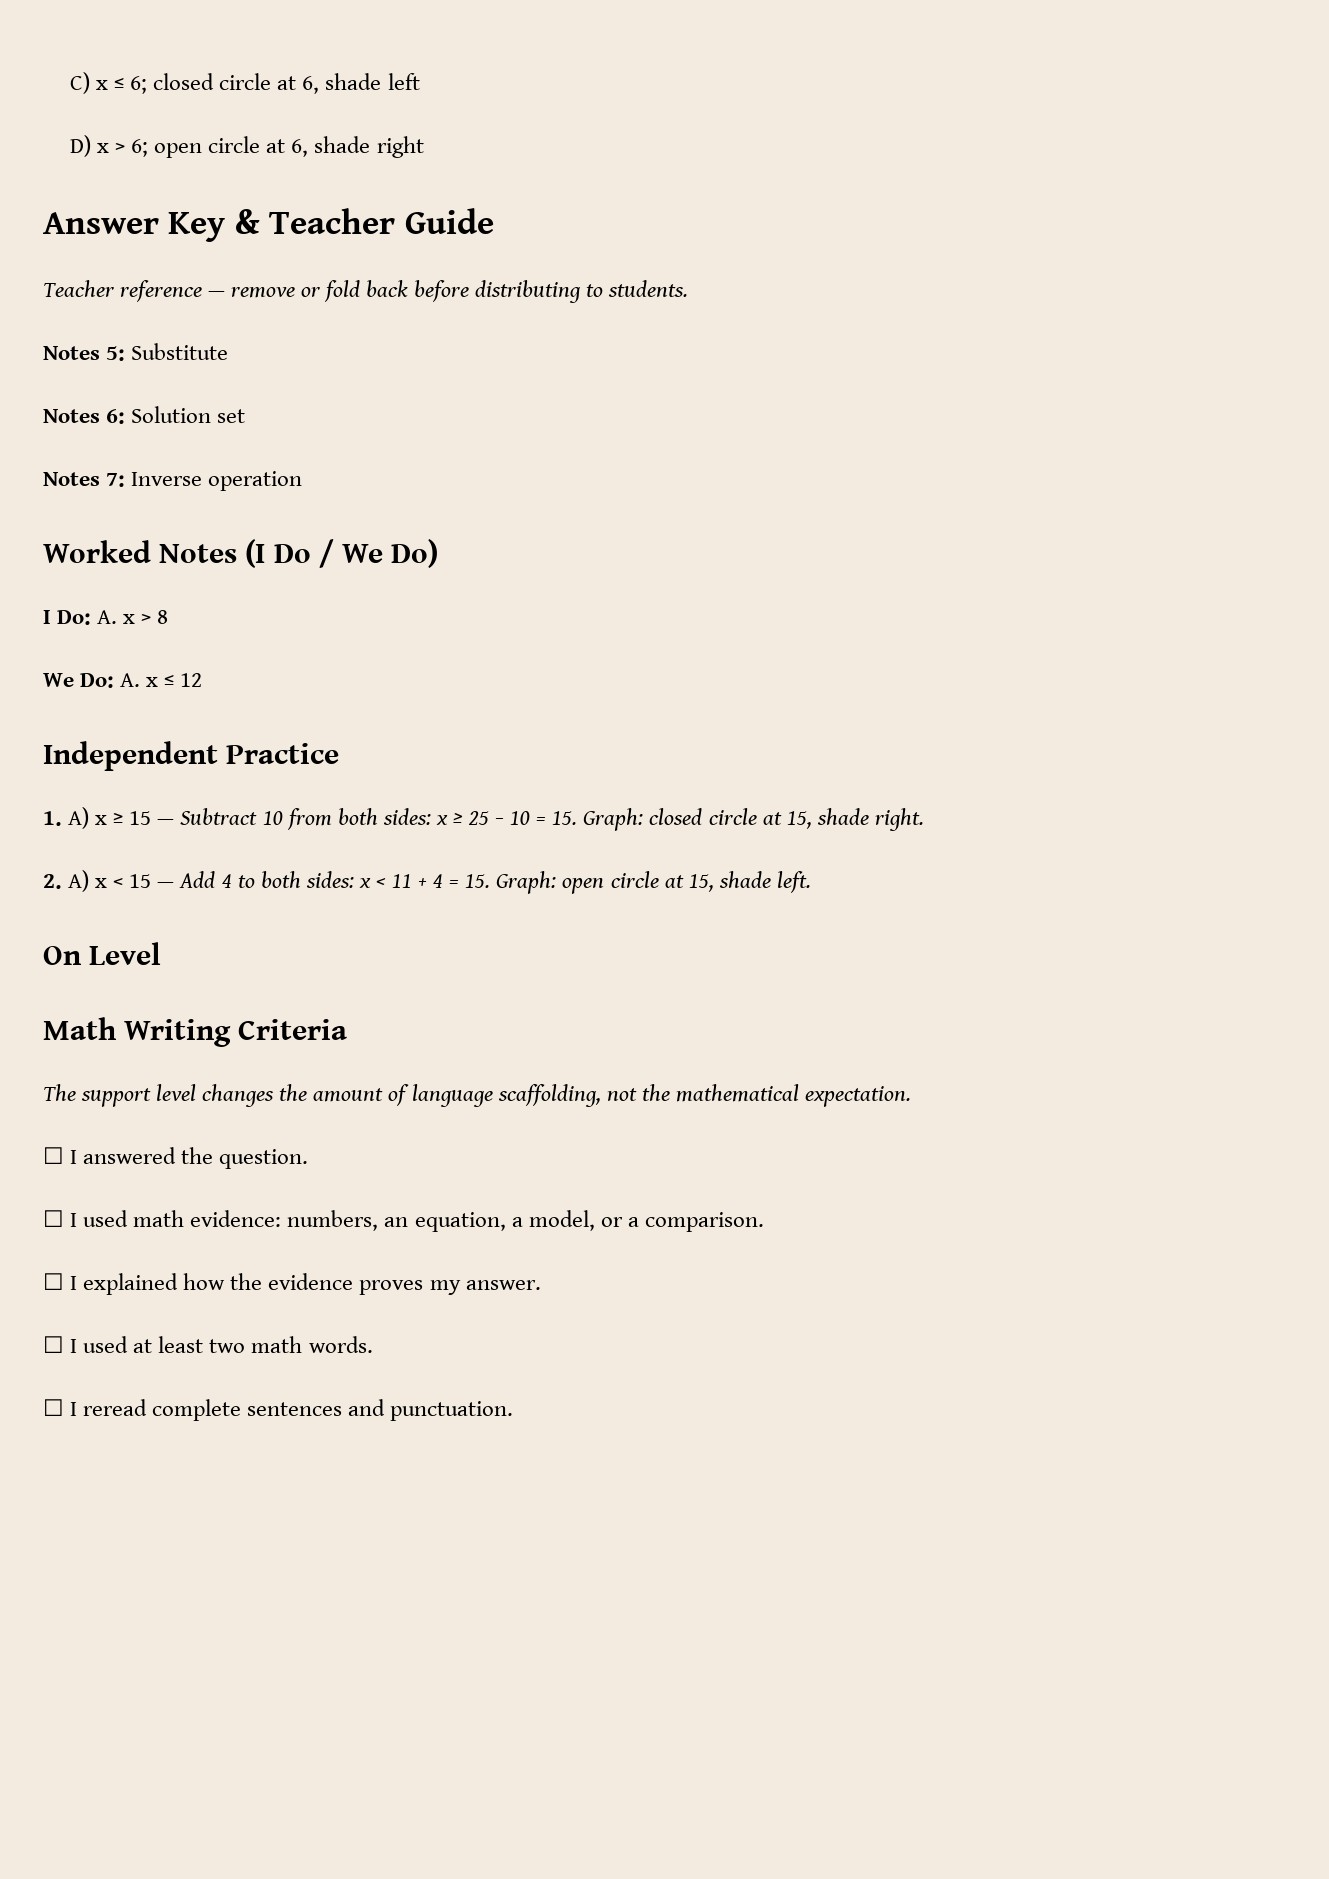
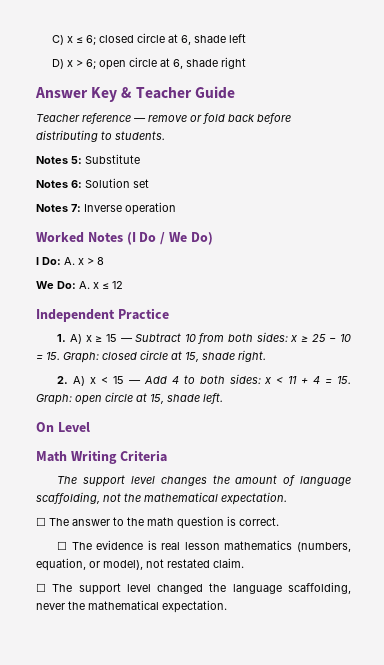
- ☐ I answered the question.
- ☐ I used math evidence: numbers, an equation, a model, or a comparison.
- ☐ I explained how the evidence proves my answer.
- ☐ I used at least two math words.
- ☐ I reread complete sentences and punctuation.
+ ☐ The answer to the math question is correct.
+ ☐ The evidence is real lesson mathematics (numbers, equation, or model), not restated claim.
+ ☐ The support level changed the language scaffolding, never the mathematical expectation.

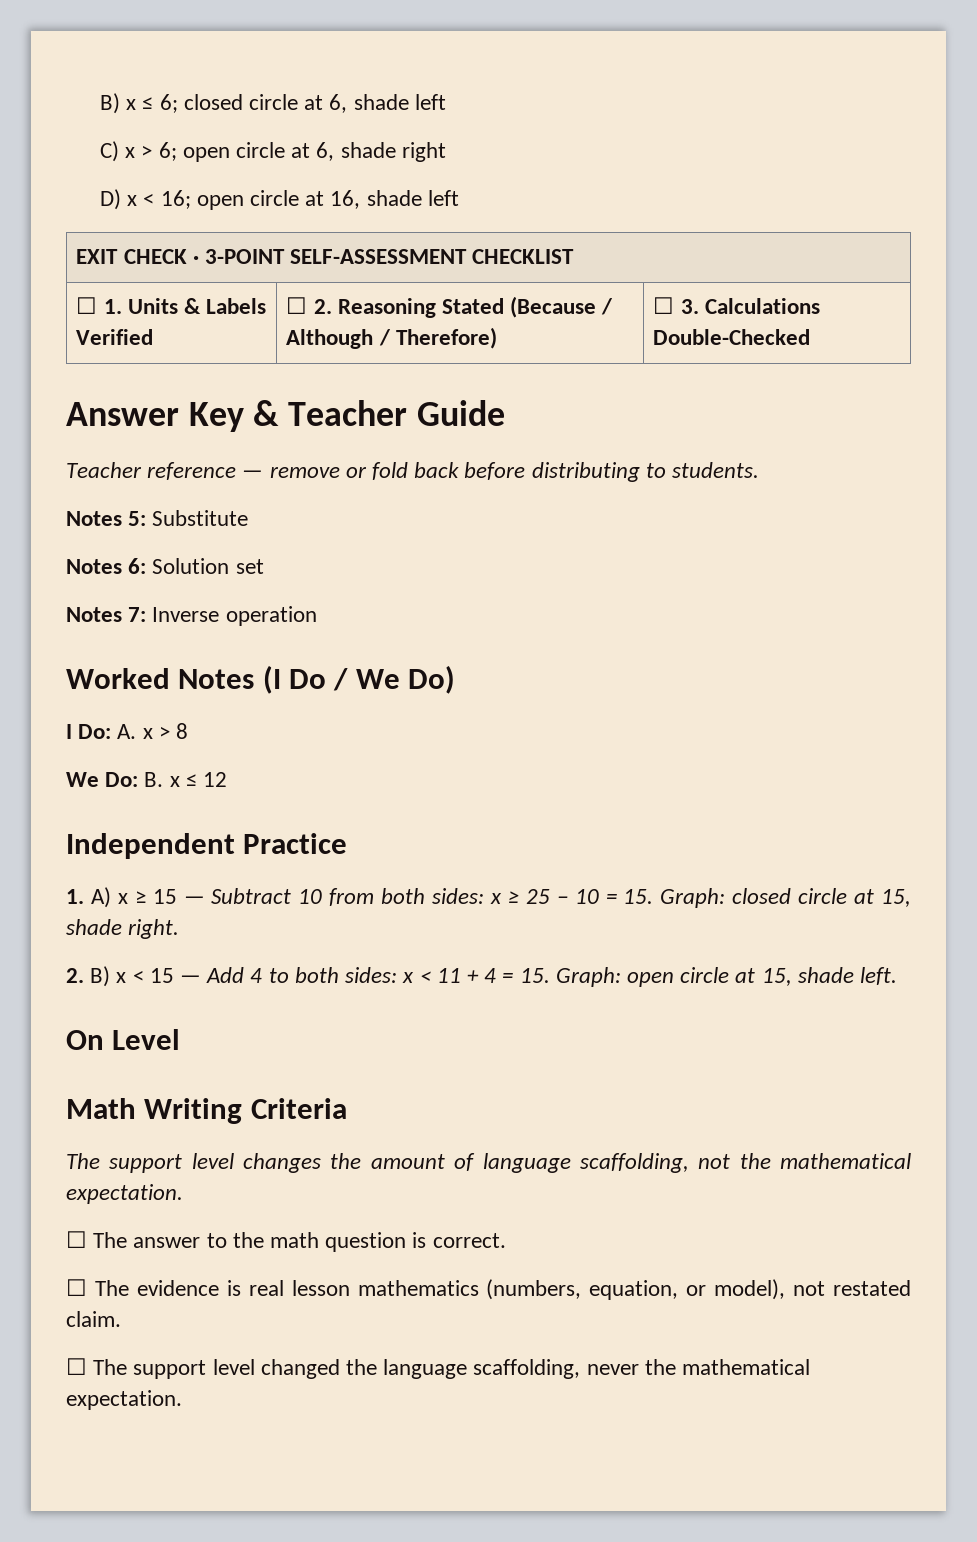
- C) x ≤ 6; closed circle at 6, shade left
+ B) x ≤ 6; closed circle at 6, shade left
- D) x > 6; open circle at 6, shade right
+ C) x > 6; open circle at 6, shade right
+ D) x < 16; open circle at 16, shade left
+ EXIT CHECK · 3-POINT SELF-ASSESSMENT CHECKLIST
+ ☐ 1. Units & Labels Verified | ☐ 2. Reasoning Stated (Because / Although / Therefore) | ☐ 3. Calculations Double-Checked
- We Do: A. x ≤ 12
+ We Do: B. x ≤ 12
- 2. A) x < 15 — Add 4 to both sides: x < 11 + 4 = 15. Graph: open circle at 15, shade left.
+ 2. B) x < 15 — Add 4 to both sides: x < 11 + 4 = 15. Graph: open circle at 15, shade left.

